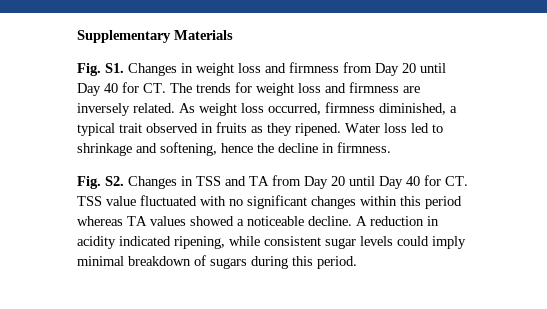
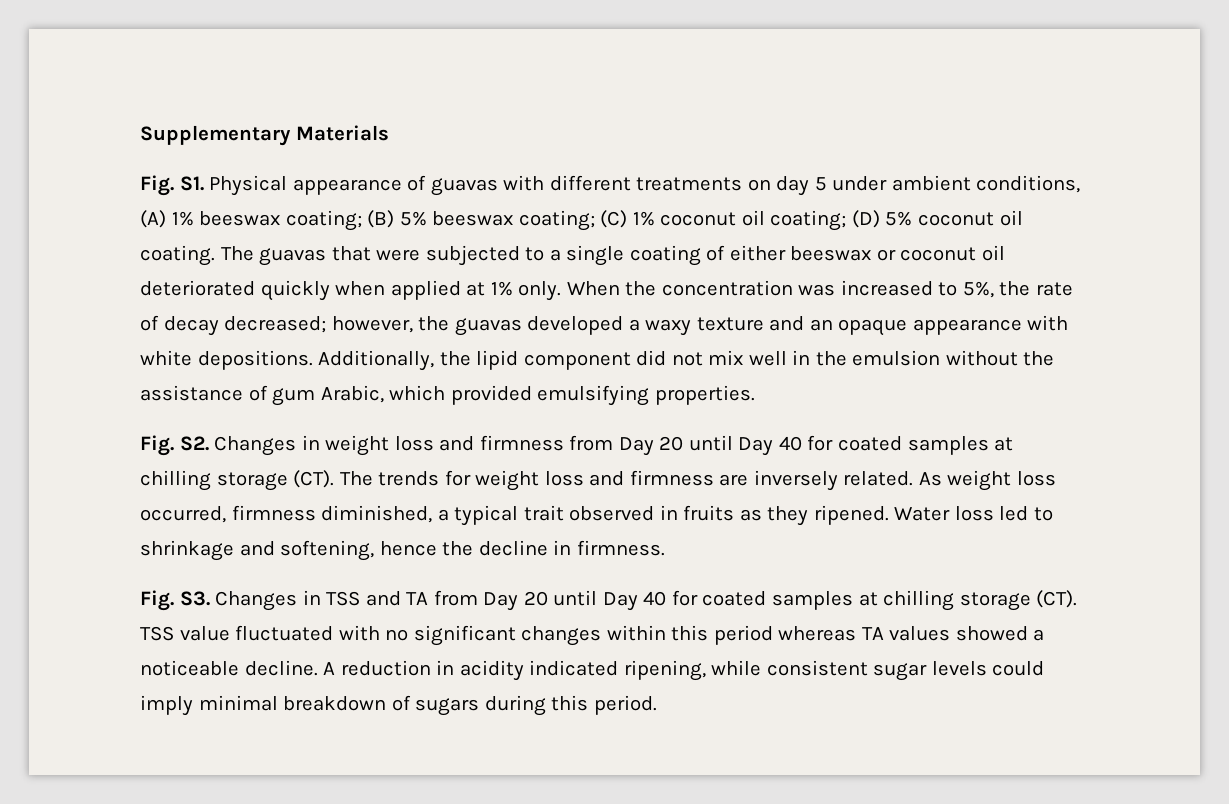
- Fig. S1. Changes in weight loss and firmness from Day 20 until Day 40 for CT. The trends for weight loss and firmness are inversely related.
+ Fig. S1. Physical appearance of guavas with different treatments on day 5 under ambient conditions, (A) 1% beeswax coating; (B) 5% beeswax coating; (C) 1% coconut oil coating; (D) 5% coconut oil coating. The guavas that were subjected to a single coating of either beeswax or coconut oil deteriorated quickly when applied at 1% only. When the concentration was increased to 5%, the rate of decay decreased; however, the guavas developed a waxy texture and an opaque appearance with white depositions. Additionally, the lipid component did not mix well in the emulsion without the assistance of gum Arabic, which provided emulsifying properties.
+ Fig. S2. Changes in weight loss and firmness from Day 20 until Day 40 for coated samples at chilling storage (CT). The trends for weight loss and firmness are inversely related.
- Fig. S2. Changes in TSS and TA from Day 20 until Day 40 for CT. TSS value fluctuated with no significant changes within this period whereas TA values showed a noticeable decline.
+ Fig. S3. Changes in TSS and TA from Day 20 until Day 40 for coated samples at chilling storage (CT). TSS value fluctuated with no significant changes within this period whereas TA values showed a noticeable decline.

